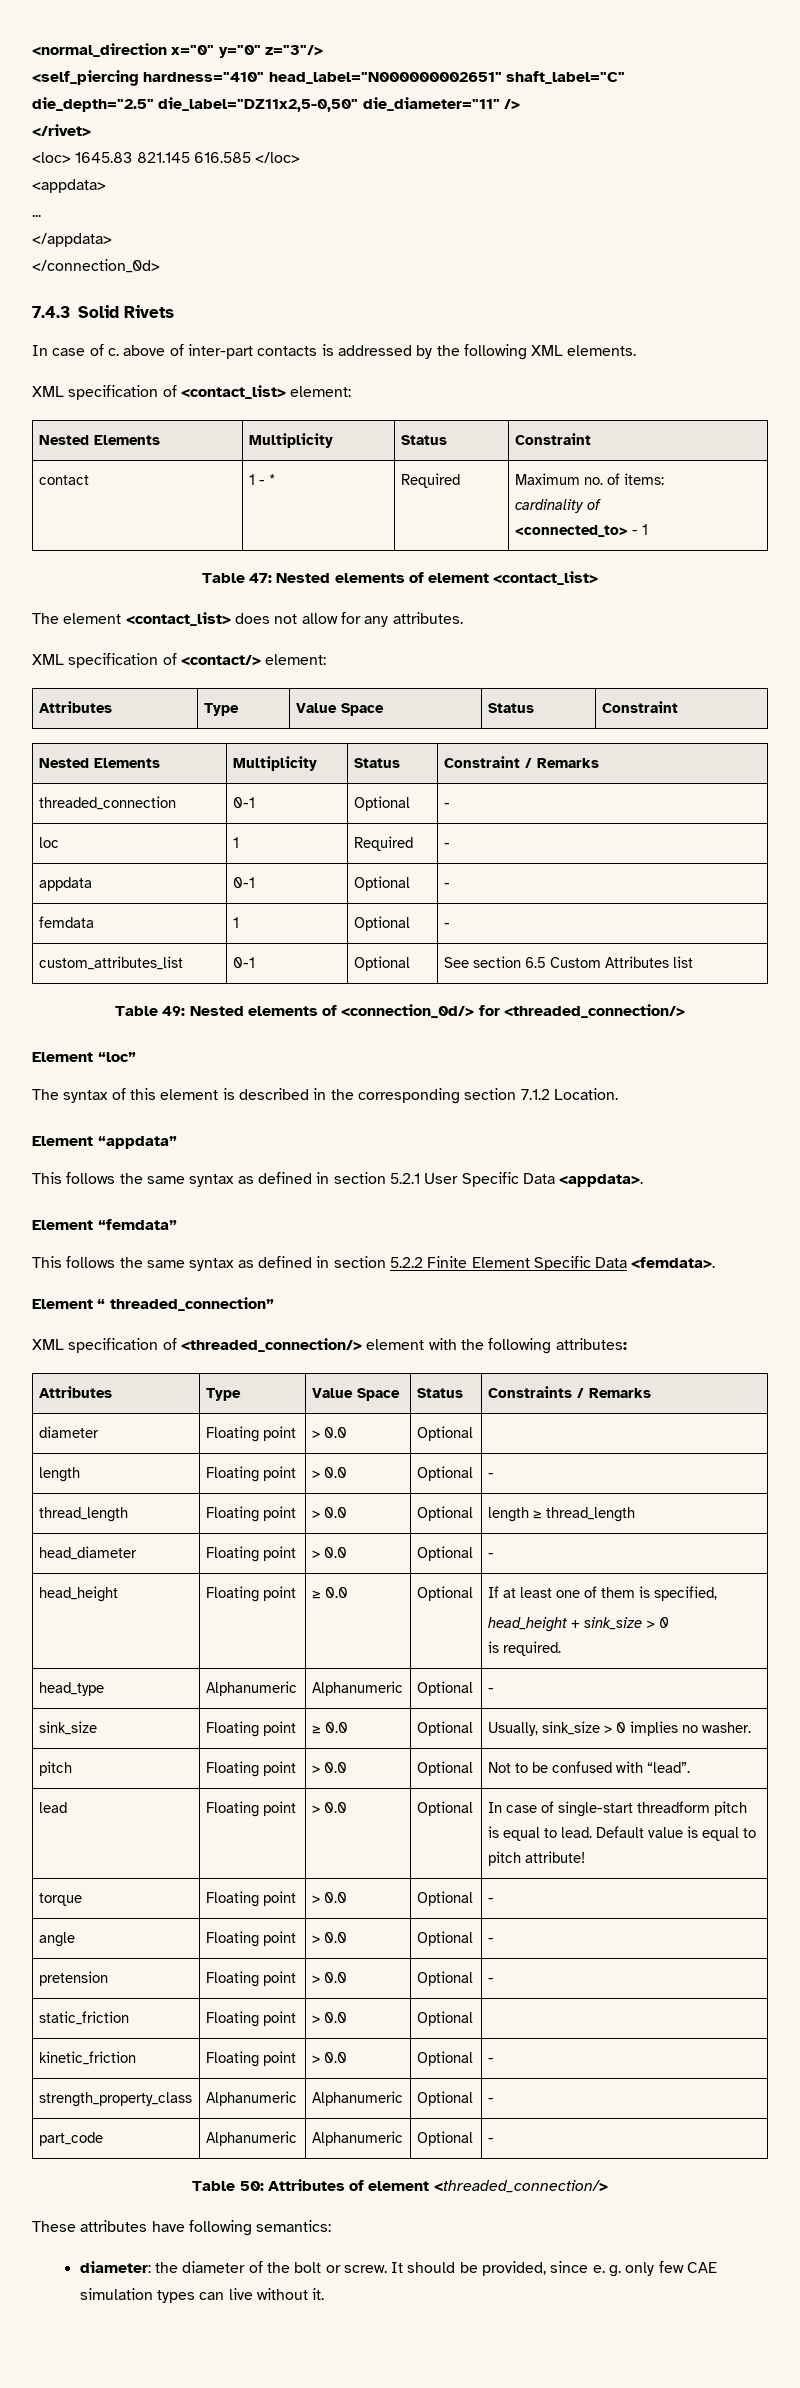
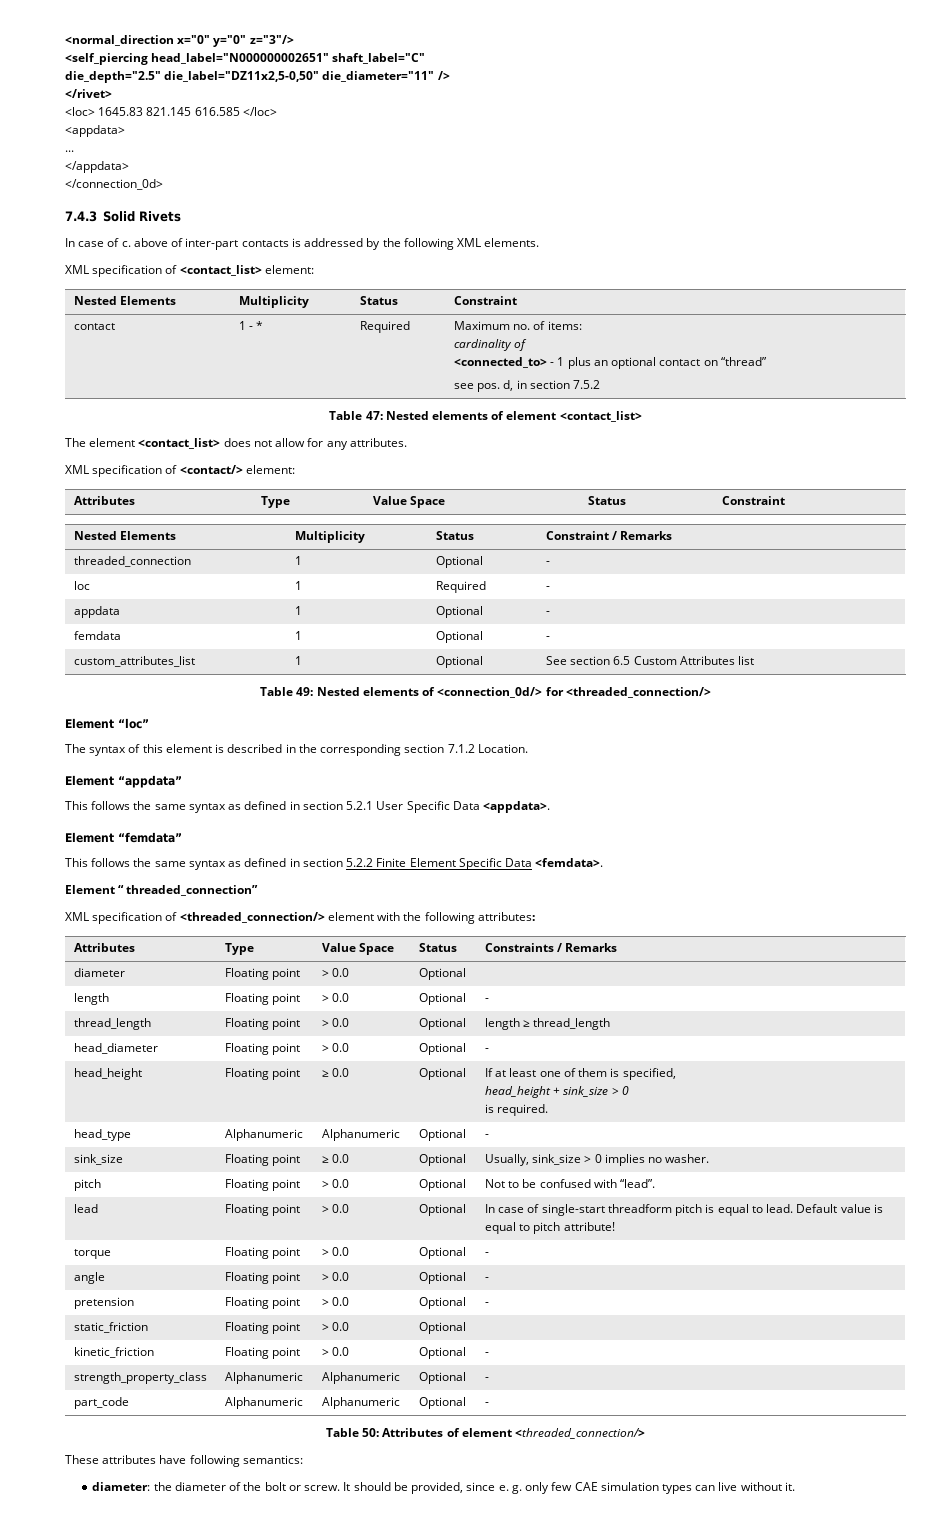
- <self_piercing hardness="410" head_label="N000000002651" shaft_label="C"
+ <self_piercing head_label="N000000002651" shaft_label="C"
  contact | 1 - * | Required | Maximum no. of items:
  cardinality of
- <connected_to> - 1
+ <connected_to> - 1 plus an optional contact on “thread”
+ see pos. d, in section 7.5.2
- threaded_connection | 0-1 | Optional | -
+ threaded_connection | 1 | Optional | -
- appdata | 0-1 | Optional | -
+ appdata | 1 | Optional | -
- custom_attributes_list | 0-1 | Optional | See section 6.5 Custom Attributes list
+ custom_attributes_list | 1 | Optional | See section 6.5 Custom Attributes list

